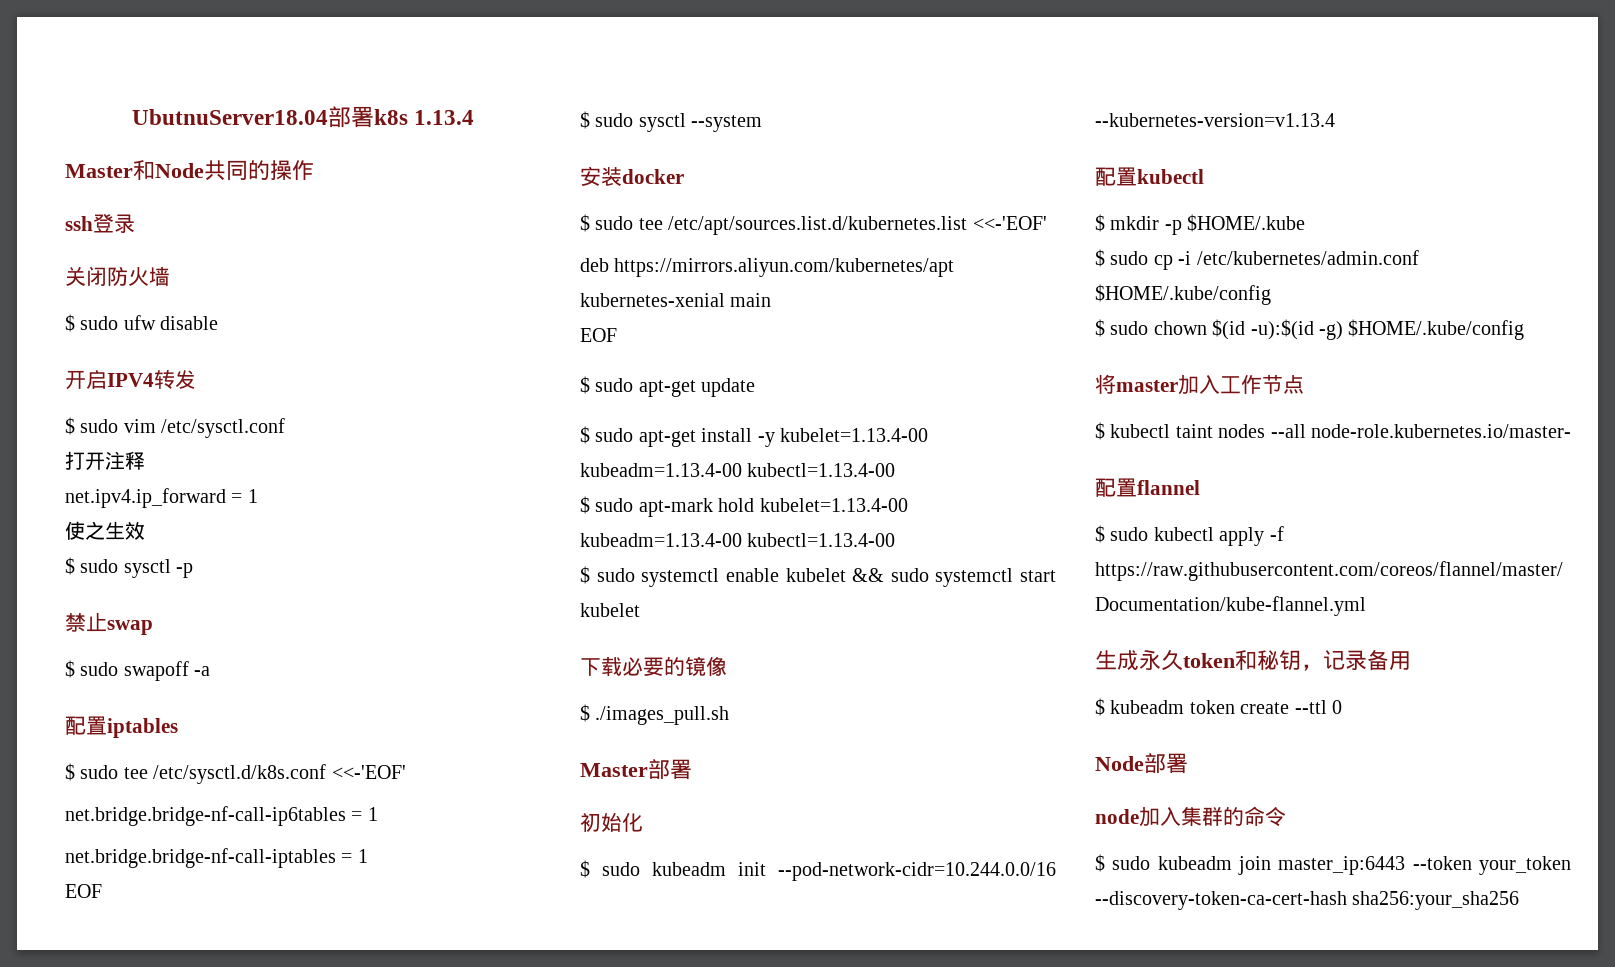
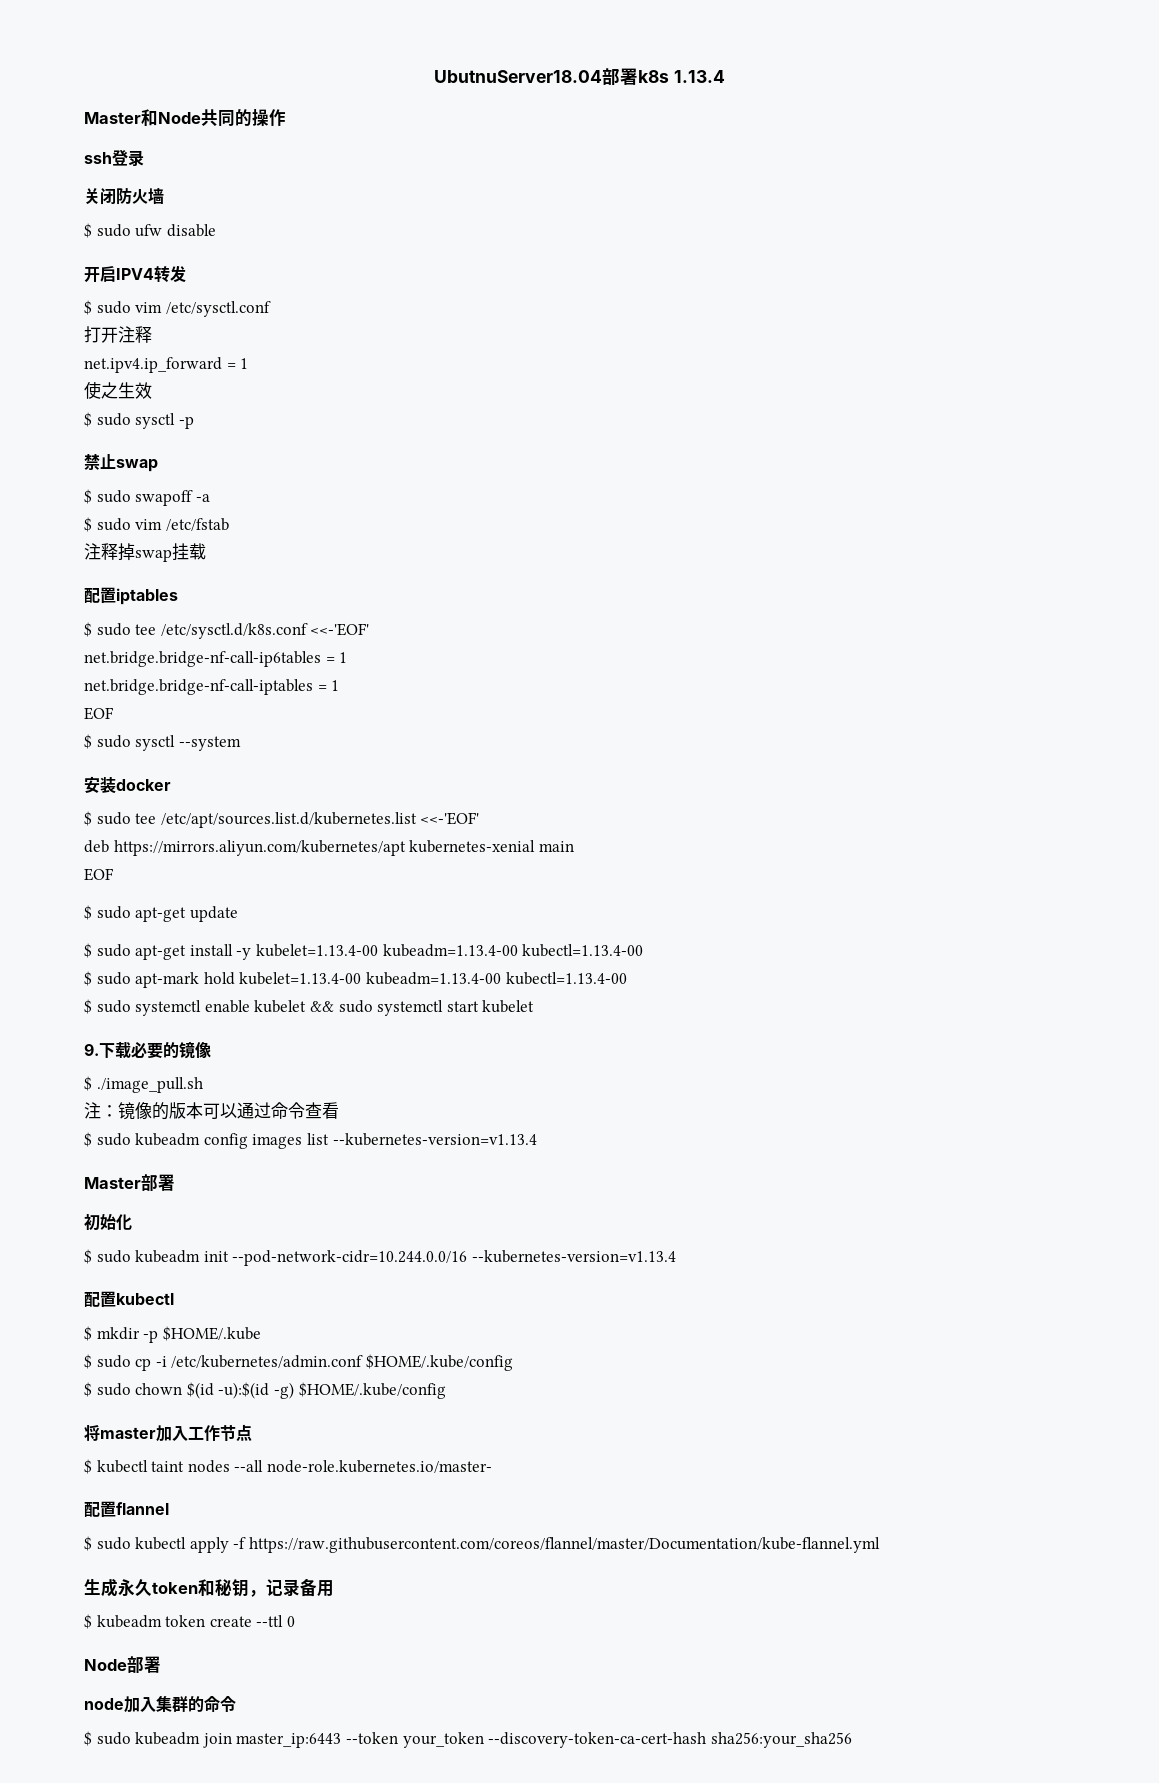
+ $ sudo vim /etc/fstab
+ 注释掉swap挂载
- 下载必要的镜像
+ 9.下载必要的镜像
- $ ./images_pull.sh
+ $ ./image_pull.sh
+ 注：镜像的版本可以通过命令查看
+ $ sudo kubeadm config images list --kubernetes-version=v1.13.4

